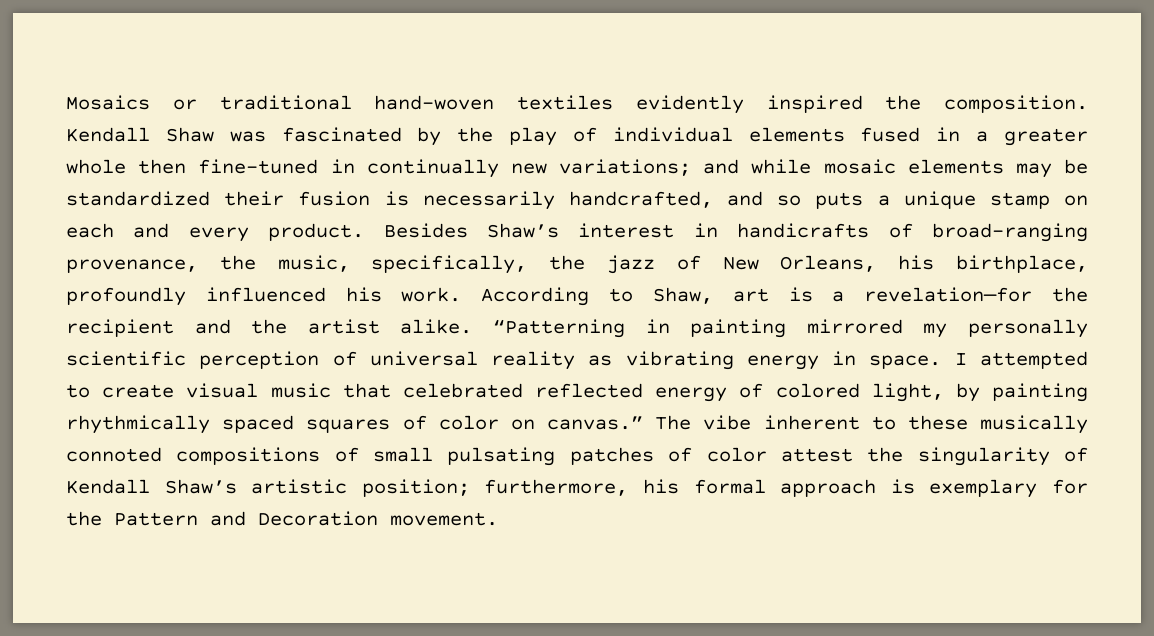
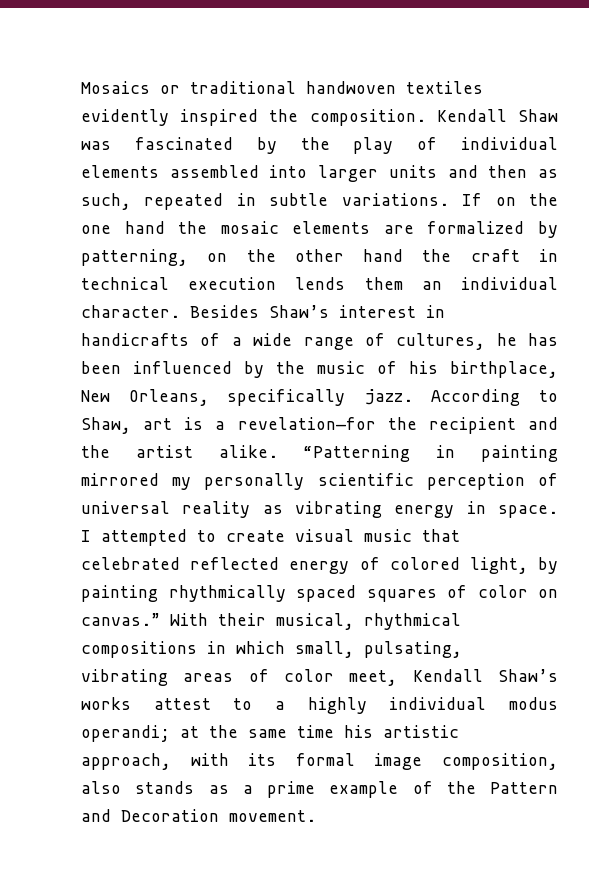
- Mosaics or traditional hand-woven textiles evidently inspired the composition.
+ Mosaics or traditional handwoven textiles evidently inspired the composition.
- Kendall Shaw was fascinated by the play of individual elements fused in a greater whole then fine-tuned in continually new variations; and while mosaic elements may be standardized their fusion is necessarily handcrafted, and so puts a unique stamp on each and every product.
+ Kendall Shaw was fascinated by the play of individual elements assembled into larger units and then as such, repeated in subtle variations. If on the one hand the mosaic elements are formalized by patterning, on the other hand the craft in technical execution lends them an individual character.
- Besides Shaw’s interest in handicrafts of broad-ranging provenance, the music, specifically, the jazz of New Orleans, his birthplace, profoundly influenced his work.
+ Besides Shaw’s interest in handicrafts of a wide range of cultures, he has been influenced by the music of his birthplace, New Orleans, specifically jazz.
- The vibe inherent to these musically connoted compositions of small pulsating patches of color attest the singularity of Kendall Shaw’s artistic position; furthermore, his formal approach is exemplary for the Pattern and Decoration movement.
+ With their musical, rhythmical compositions in which small, pulsating, vibrating areas of color meet, Kendall Shaw’s works attest to a highly individual modus operandi; at the same time his artistic approach, with its formal image composition, also stands as a prime example of the Pattern and Decoration movement.

